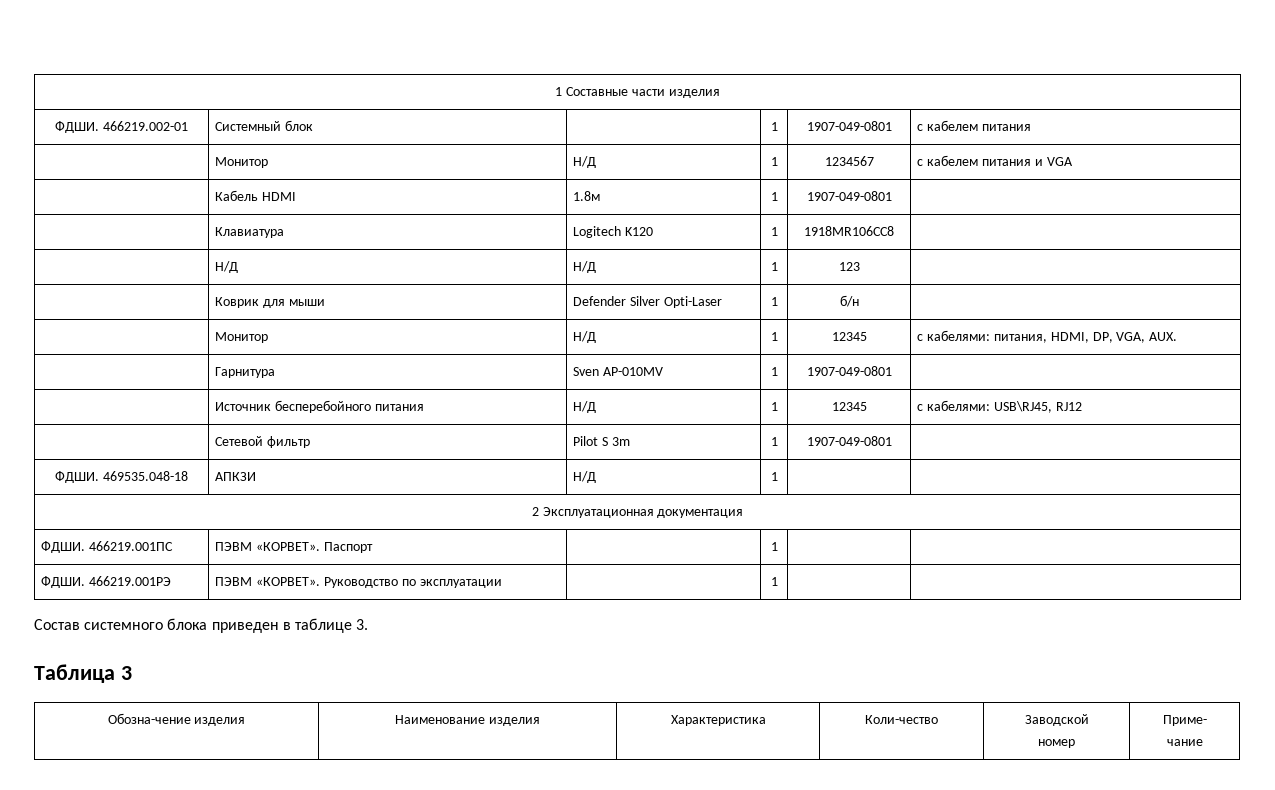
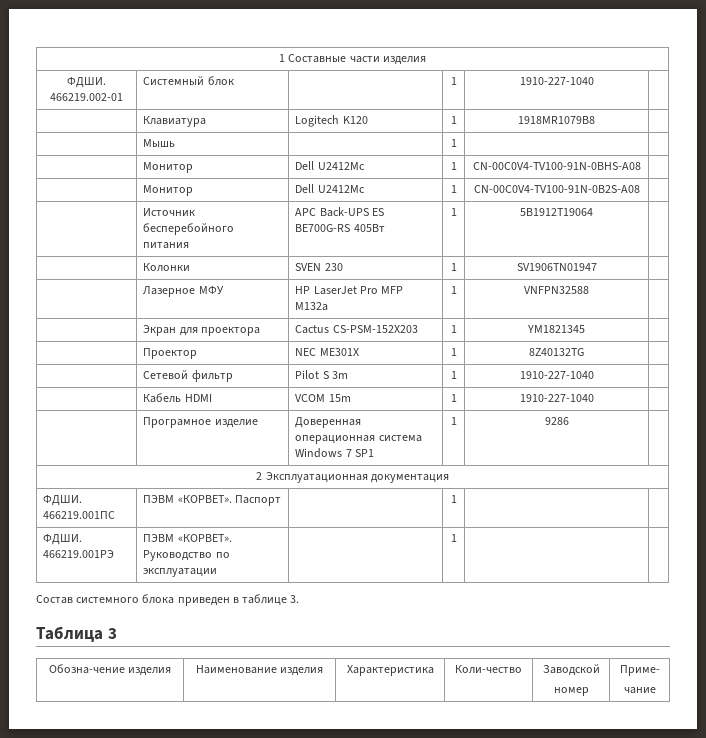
- ФДШИ. 466219.002-01 | Системный блок | | 1 | 1907-049-0801 | с кабелем питания
- | Монитор | Н/Д | 1 | 1234567 | с кабелем питания и VGA
- | Кабель HDMI | 1.8м | 1 | 1907-049-0801 |
- | Клавиатура | Logitech K120 | 1 | 1918MR106CC8 |
- | Н/Д | Н/Д | 1 | 123 |
- | Коврик для мыши | Defender Silver Opti-Laser | 1 | б/н |
- | Монитор | Н/Д | 1 | 12345 | с кабелями: питания, HDMI, DP, VGA, AUX.
- | Гарнитура | Sven AP-010MV | 1 | 1907-049-0801 |
+ ФДШИ. 466219.002-01 | Системный блок | | 1 | 1910-227-1040 |
+ | Клавиатура | Logitech K120 | 1 | 1918MR1079B8 |
+ | Мышь | | 1 | |
+ | Монитор | Dell U2412Mc | 1 | CN-00C0V4-TV100-91N-0BHS-A08 |
+ | Монитор | Dell U2412Mc | 1 | CN-00C0V4-TV100-91N-0B2S-A08 |
- | Источник бесперебойного питания | Н/Д | 1 | 12345 | с кабелями: USB\RJ45, RJ12
+ | Источник бесперебойного питания | APC Back-UPS ES BE700G-RS 405Вт | 1 | 5B1912T19064 |
+ | Колонки | SVEN 230 | 1 | SV1906TN01947 |
+ | Лазерное МФУ | HP LaserJet Pro MFP M132a | 1 | VNFPN32588 |
+ | Экран для проектора | Cactus CS-PSM-152X203 | 1 | YM1821345 |
+ | Проектор | NEC ME301X | 1 | 8Z40132TG |
- | Сетевой фильтр | Pilot S 3m | 1 | 1907-049-0801 |
- ФДШИ. 469535.048-18 | АПКЗИ | Н/Д | 1 | |
+ | Сетевой фильтр | Pilot S 3m | 1 | 1910-227-1040 |
+ | Кабель HDMI | VCOM 15m | 1 | 1910-227-1040 |
+ | Програмное изделие | Доверенная операционная система Windows 7 SP1 | 1 | 9286 |

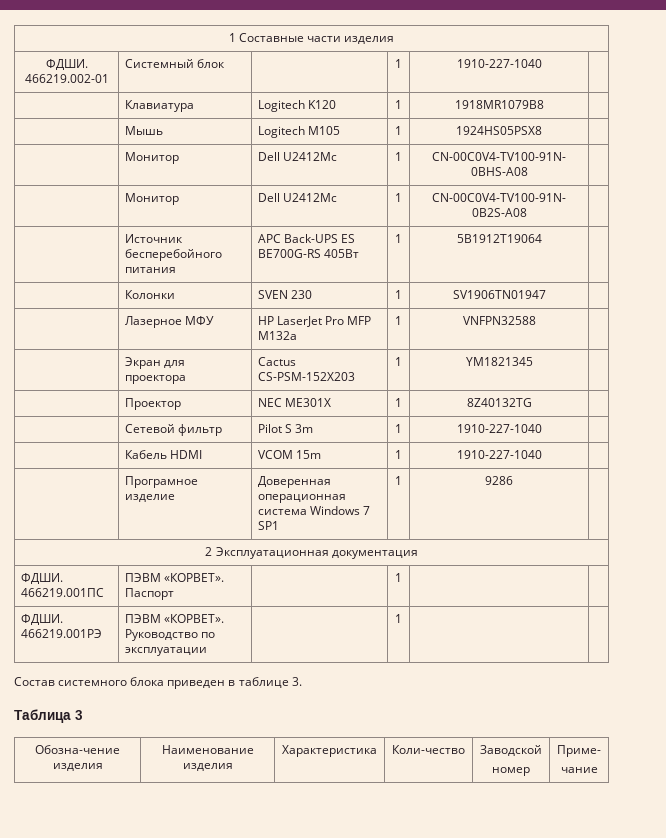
- | Мышь | | 1 | |
+ | Мышь | Logitech M105 | 1 | 1924HS05PSX8 |

